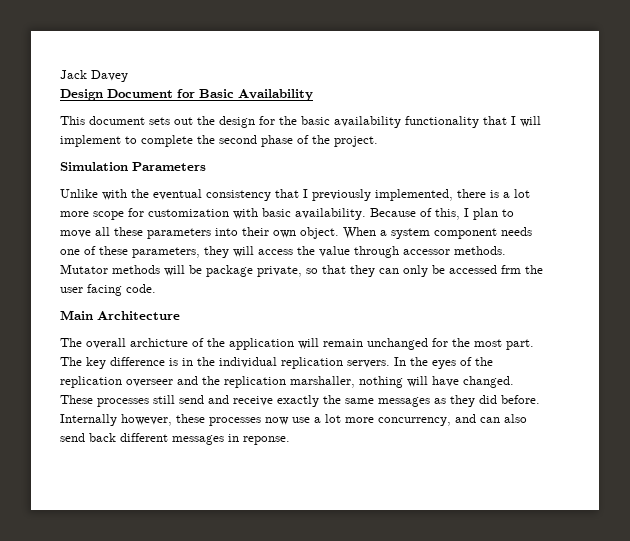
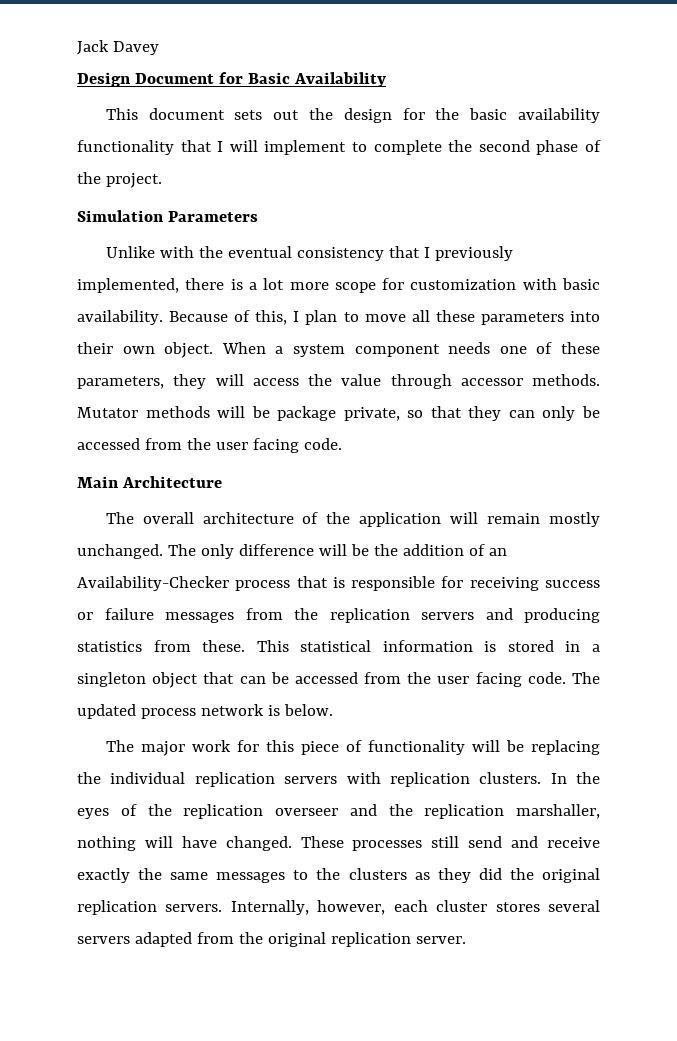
- Mutator methods will be package private, so that they can only be accessed frm the user facing code.
+ Mutator methods will be package private, so that they can only be accessed from the user facing code.
- The overall archicture of the application will remain unchanged for the most part. The key difference is in the individual replication servers.
+ The overall architecture of the application will remain mostly unchanged. The only difference will be the addition of an Availability-Checker process that is responsible for receiving success or failure messages from the replication servers and producing statistics from these. This statistical information is stored in a singleton object that can be accessed from the user facing code. The updated process network is below.
+ The major work for this piece of functionality will be replacing the individual replication servers with replication clusters.
- These processes still send and receive exactly the same messages as they did before. Internally however, these processes now use a lot more concurrency, and can also send back different messages in reponse.
+ These processes still send and receive exactly the same messages to the clusters as they did the original replication servers. Internally, however, each cluster stores several servers adapted from the original replication server.

